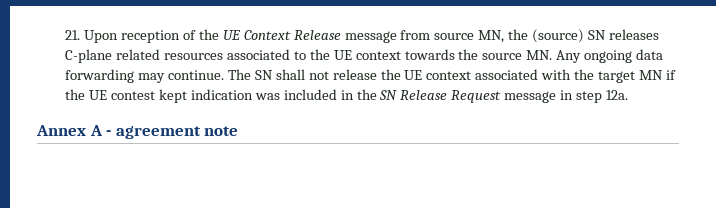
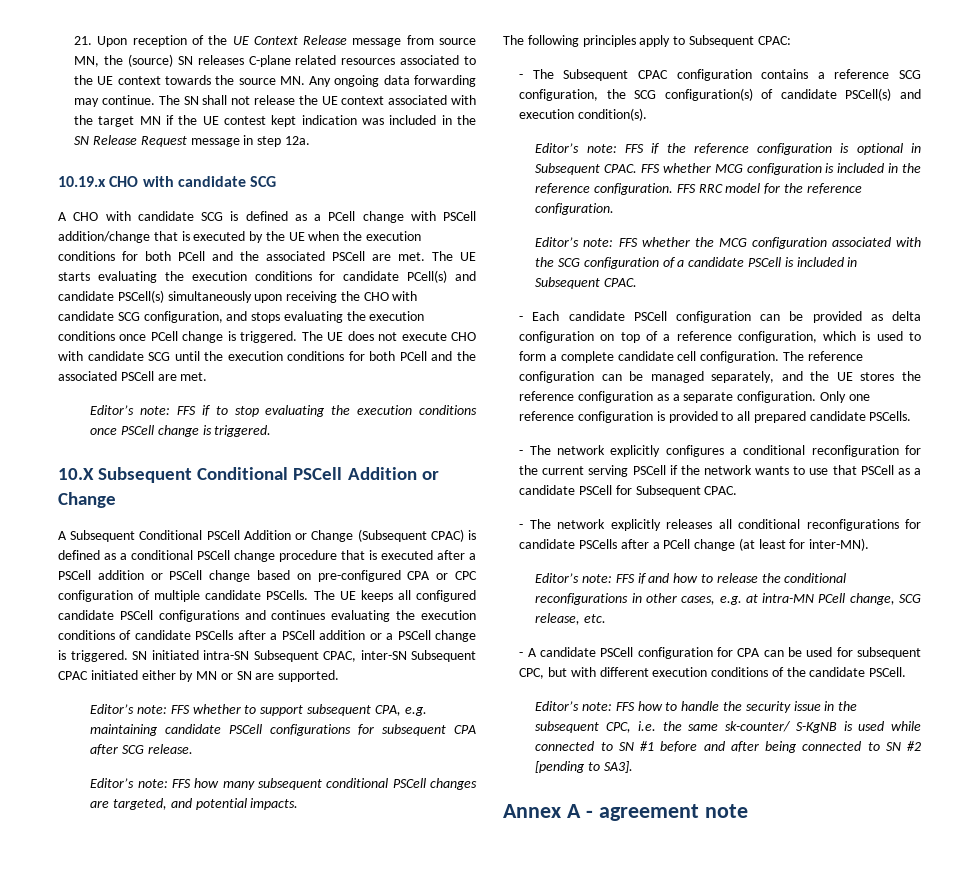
+ 10.19.x CHO with candidate SCG
+ A CHO with candidate SCG is defined as a PCell change with PSCell addition/change that is executed by the UE when the execution conditions for both PCell and the associated PSCell are met. The UE starts evaluating the execution conditions for candidate PCell(s) and candidate PSCell(s) simultaneously upon receiving the CHO with candidate SCG configuration, and stops evaluating the execution conditions once PCell change is triggered. The UE does not execute CHO with candidate SCG until the execution conditions for both PCell and the associated PSCell are met.
+ Editor’s note: FFS if to stop evaluating the execution conditions once PSCell change is triggered.
+ 10.X Subsequent Conditional PSCell Addition or Change
+ A Subsequent Conditional PSCell Addition or Change (Subsequent CPAC) is defined as a conditional PSCell change procedure that is executed after a PSCell addition or PSCell change based on pre-configured CPA or CPC configuration of multiple candidate PSCells. The UE keeps all configured candidate PSCell configurations and continues evaluating the execution conditions of candidate PSCells after a PSCell addition or a PSCell change is triggered. SN initiated intra-SN Subsequent CPAC, inter-SN Subsequent CPAC initiated either by MN or SN are supported.
+ Editor’s note: FFS whether to support subsequent CPA, e.g. maintaining candidate PSCell configurations for subsequent CPA after SCG release.
+ Editor’s note: FFS how many subsequent conditional PSCell changes are targeted, and potential impacts.
+ The following principles apply to Subsequent CPAC:
+ - The Subsequent CPAC configuration contains a reference SCG configuration, the SCG configuration(s) of candidate PSCell(s) and execution condition(s).
+ Editor’s note: FFS if the reference configuration is optional in Subsequent CPAC. FFS whether MCG configuration is included in the reference configuration. FFS RRC model for the reference configuration.
+ Editor’s note: FFS whether the MCG configuration associated with the SCG configuration of a candidate PSCell is included in Subsequent CPAC.
+ - Each candidate PSCell configuration can be provided as delta configuration on top of a reference configuration, which is used to form a complete candidate cell configuration. The reference configuration can be managed separately, and the UE stores the reference configuration as a separate configuration. Only one reference configuration is provided to all prepared candidate PSCells.
+ - The network explicitly configures a conditional reconfiguration for the current serving PSCell if the network wants to use that PSCell as a candidate PSCell for Subsequent CPAC.
+ - The network explicitly releases all conditional reconfigurations for candidate PSCells after a PCell change (at least for inter-MN).
+ Editor’s note: FFS if and how to release the conditional reconfigurations in other cases, e.g. at intra-MN PCell change, SCG release, etc.
+ - A candidate PSCell configuration for CPA can be used for subsequent CPC, but with different execution conditions of the candidate PSCell.
+ Editor’s note: FFS how to handle the security issue in the subsequent CPC, i.e. the same sk-counter/ S-KgNB is used while connected to SN #1 before and after being connected to SN #2 [pending to SA3].

